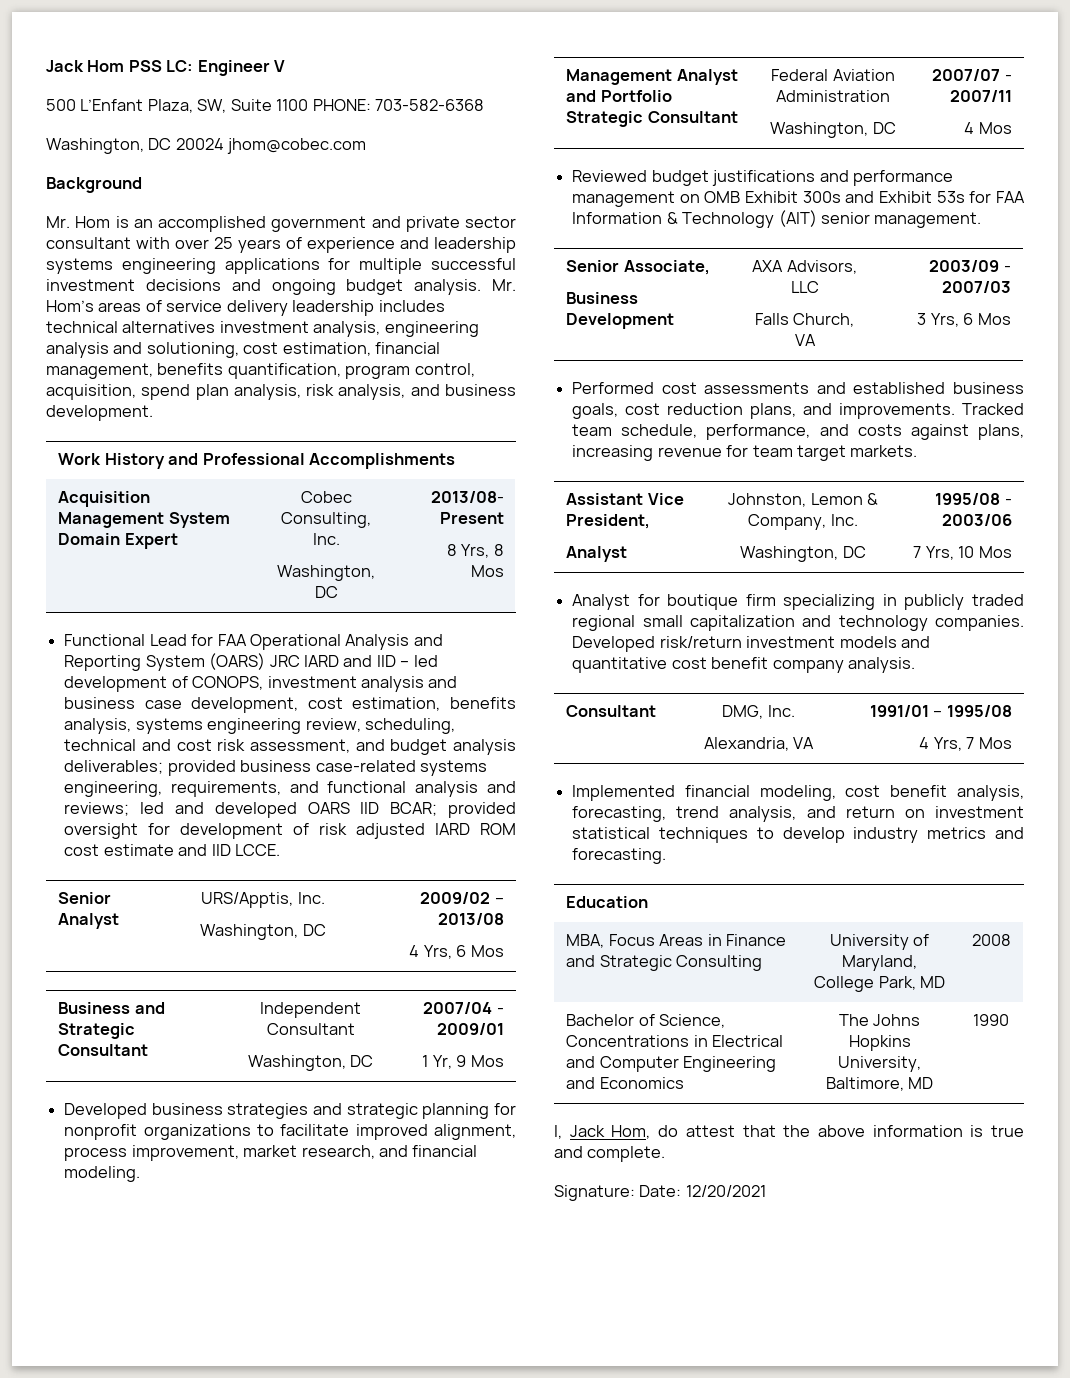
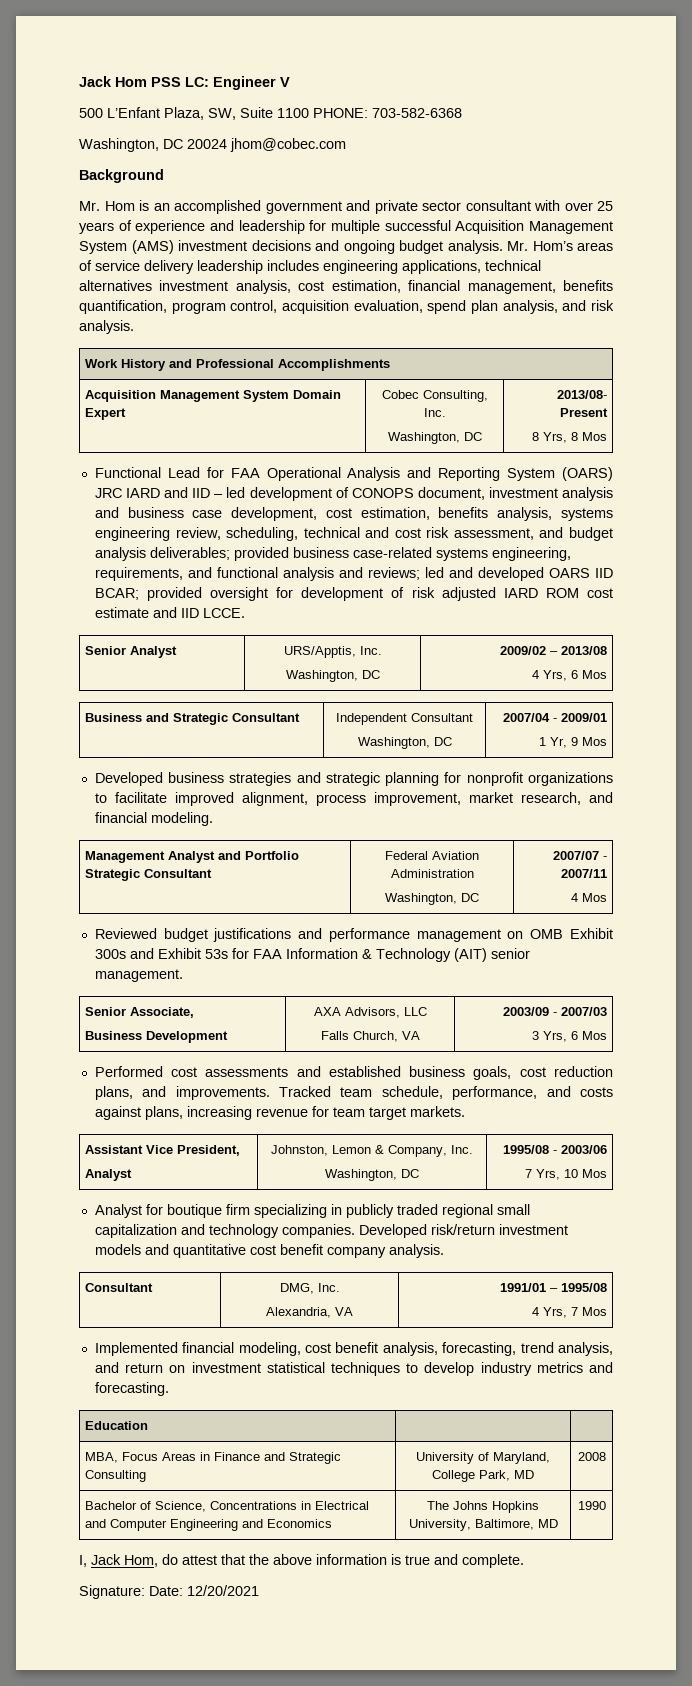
- Mr. Hom is an accomplished government and private sector consultant with over 25 years of experience and leadership systems engineering applications for multiple successful investment decisions and ongoing budget analysis.
+ Mr. Hom is an accomplished government and private sector consultant with over 25 years of experience and leadership for multiple successful Acquisition Management System (AMS) investment decisions and ongoing budget analysis.
- Mr. Hom’s areas of service delivery leadership includes technical alternatives investment analysis, engineering analysis and solutioning, cost estimation, financial management, benefits quantification, program control, acquisition, spend plan analysis, risk analysis, and business development.
+ Mr. Hom’s areas of service delivery leadership includes engineering applications, technical alternatives investment analysis, cost estimation, financial management, benefits quantification, program control, acquisition evaluation, spend plan analysis, and risk analysis.
- Functional Lead for FAA Operational Analysis and Reporting System (OARS) JRC IARD and IID – led development of CONOPS, investment analysis and business case development, cost estimation, benefits analysis, systems engineering review, scheduling, technical and cost risk assessment, and budget analysis deliverables;
+ Functional Lead for FAA Operational Analysis and Reporting System (OARS) JRC IARD and IID – led development of CONOPS document, investment analysis and business case development, cost estimation, benefits analysis, systems engineering review, scheduling, technical and cost risk assessment, and budget analysis deliverables;

